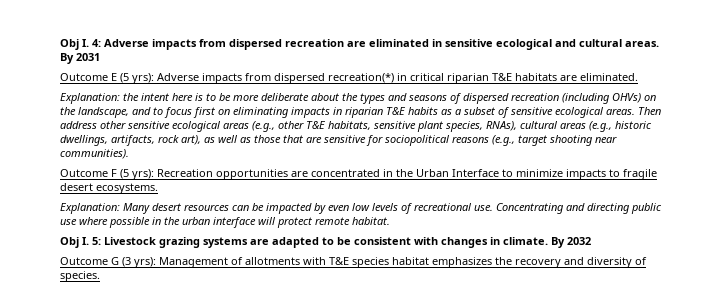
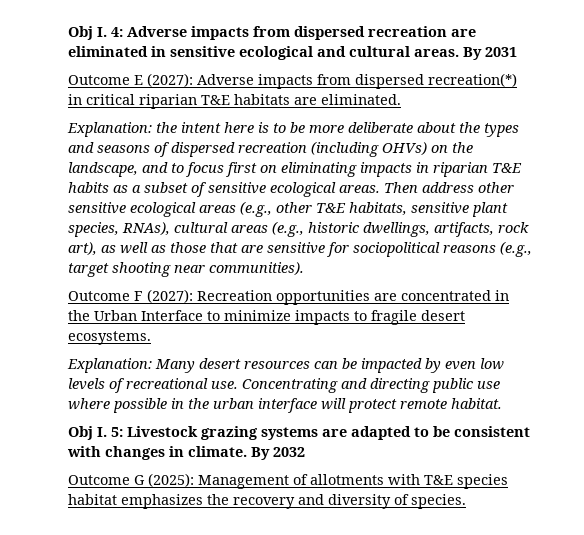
- Outcome E (5 yrs): Adverse impacts from dispersed recreation(*) in critical riparian T&E habitats are eliminated.
+ Outcome E (2027): Adverse impacts from dispersed recreation(*) in critical riparian T&E habitats are eliminated.
- Outcome F (5 yrs): Recreation opportunities are concentrated in the Urban Interface to minimize impacts to fragile desert ecosystems.
+ Outcome F (2027): Recreation opportunities are concentrated in the Urban Interface to minimize impacts to fragile desert ecosystems.
- Outcome G (3 yrs): Management of allotments with T&E species habitat emphasizes the recovery and diversity of species.
+ Outcome G (2025): Management of allotments with T&E species habitat emphasizes the recovery and diversity of species.

